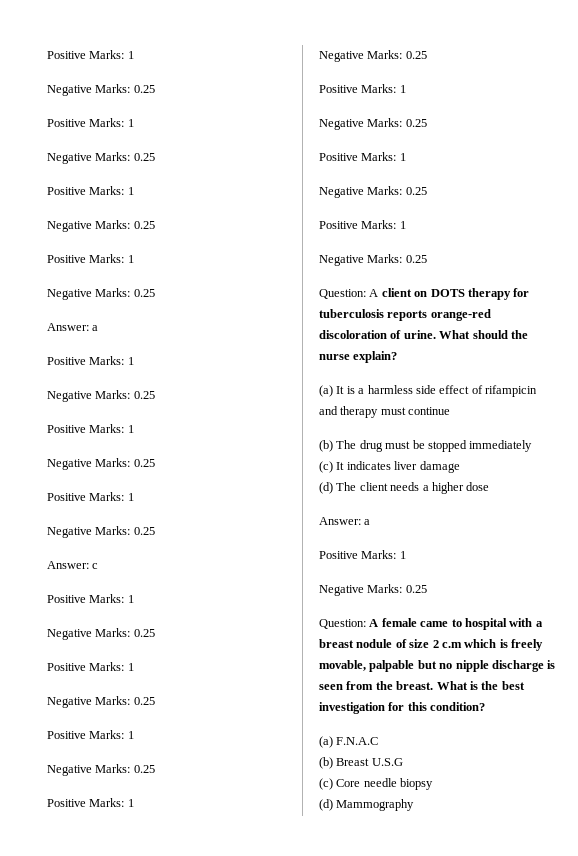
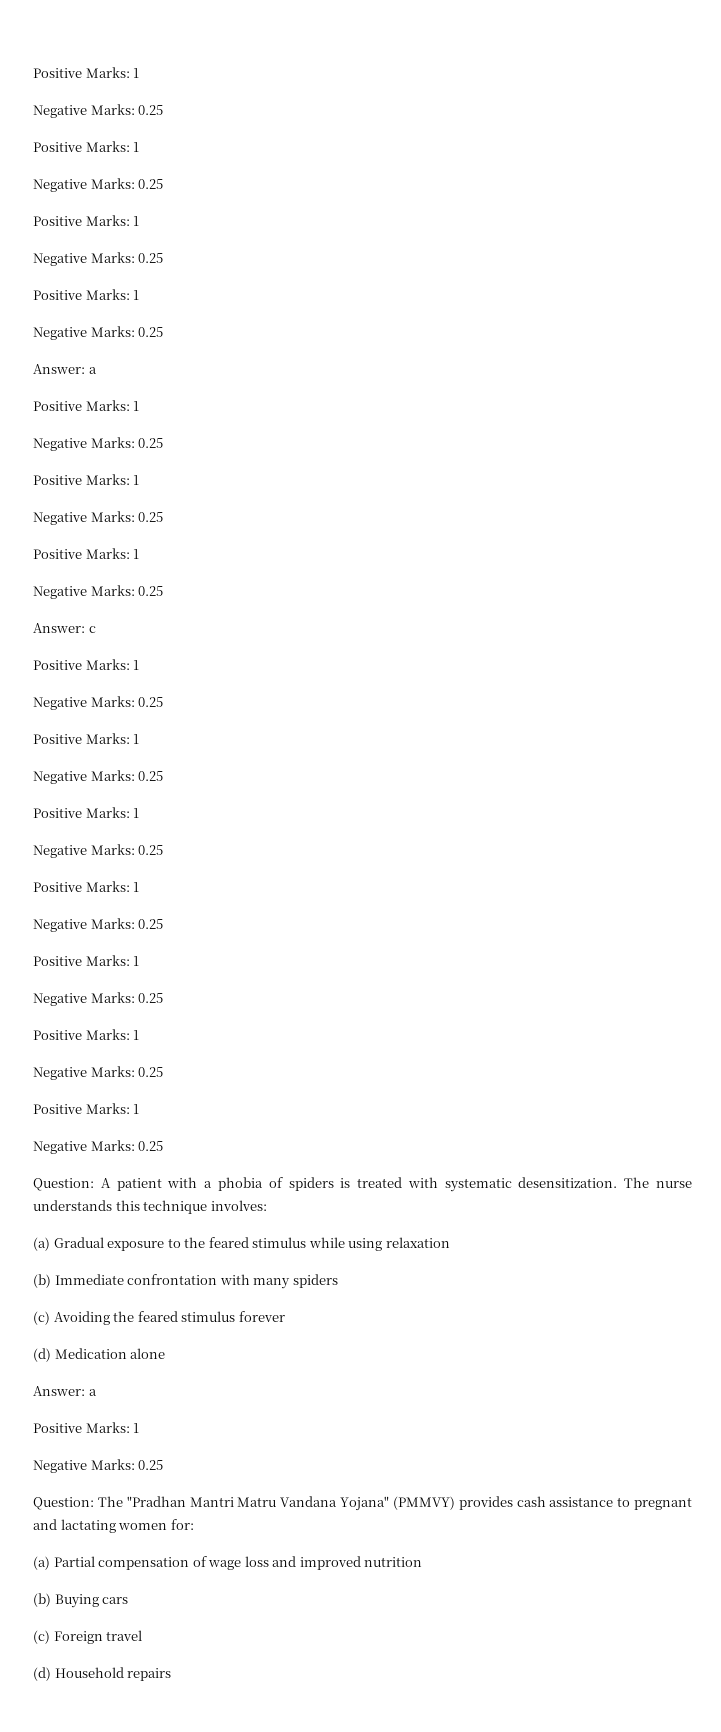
- Question: A client on DOTS therapy for tuberculosis reports orange-red discoloration of urine. What should the nurse explain?
- (a) It is a harmless side effect of rifampicin and therapy must continue
- (b) The drug must be stopped immediately
- (c) It indicates liver damage
- (d) The client needs a higher dose
+ Question: A patient with a phobia of spiders is treated with systematic desensitization. The nurse understands this technique involves:
+ (a) Gradual exposure to the feared stimulus while using relaxation
+ (b) Immediate confrontation with many spiders
+ (c) Avoiding the feared stimulus forever
+ (d) Medication alone
- Question: A female came to hospital with a breast nodule of size 2 c.m which is freely movable, palpable but no nipple discharge is seen from the breast. What is the best investigation for this condition?
- (a) F.N.A.C
- (b) Breast U.S.G
- (c) Core needle biopsy
- (d) Mammography
+ Question: The "Pradhan Mantri Matru Vandana Yojana" (PMMVY) provides cash assistance to pregnant and lactating women for:
+ (a) Partial compensation of wage loss and improved nutrition
+ (b) Buying cars
+ (c) Foreign travel
+ (d) Household repairs

